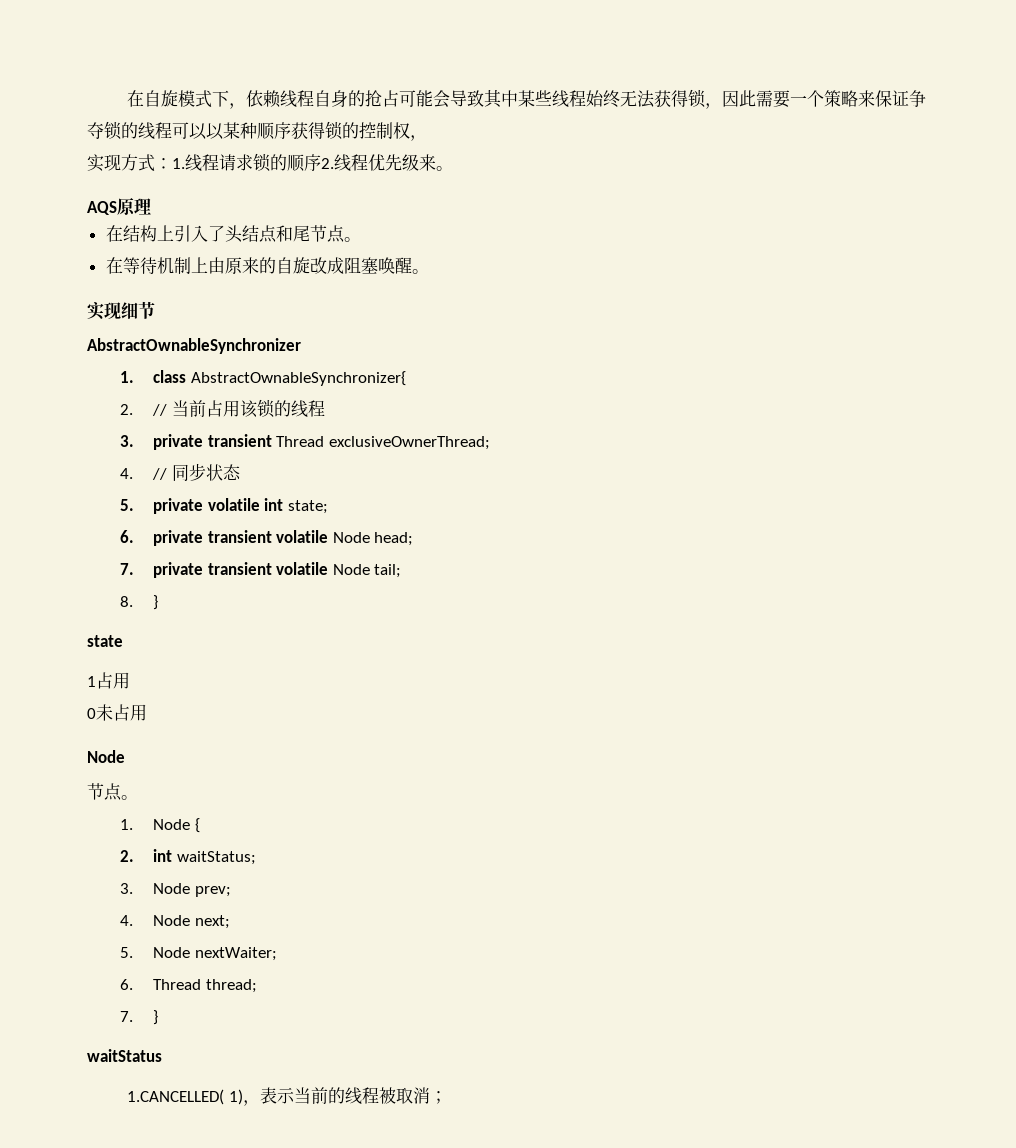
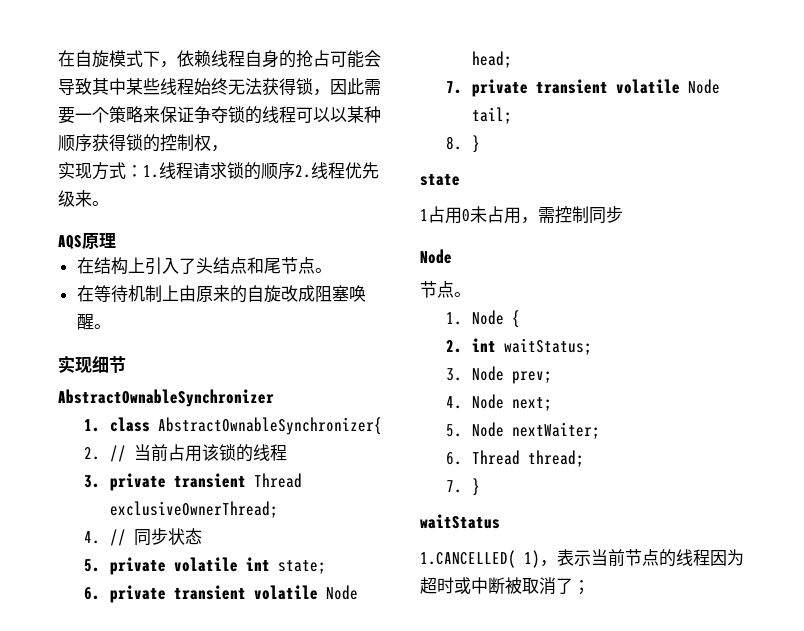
- 1占用
- 0未占用
+ 1占用0未占用，需控制同步
- 1.CANCELLED( 1)，表示当前的线程被取消；
+ 1.CANCELLED( 1)，表示当前节点的线程因为超时或中断被取消了；

